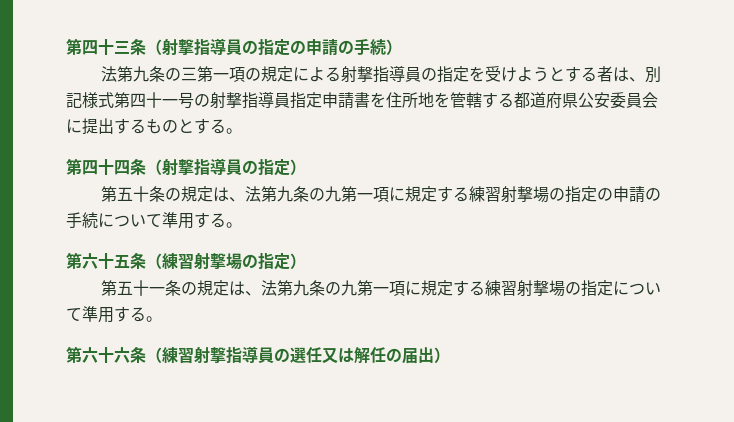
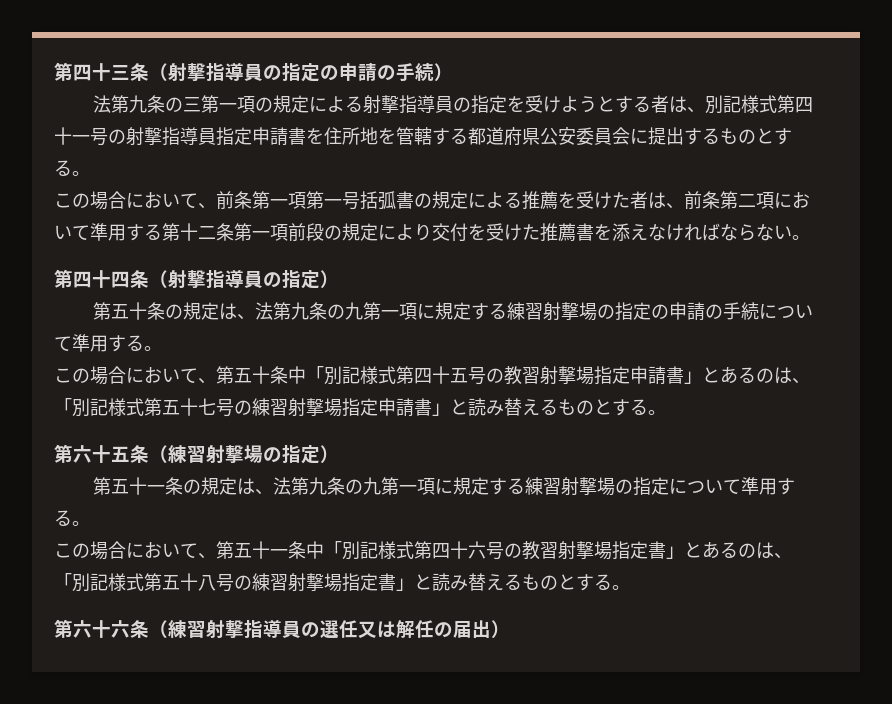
+ この場合において、前条第一項第一号括弧書の規定による推薦を受けた者は、前条第二項において準用する第十二条第一項前段の規定により交付を受けた推薦書を添えなければならない。
+ この場合において、第五十条中「別記様式第四十五号の教習射撃場指定申請書」とあるのは、「別記様式第五十七号の練習射撃場指定申請書」と読み替えるものとする。
+ この場合において、第五十一条中「別記様式第四十六号の教習射撃場指定書」とあるのは、「別記様式第五十八号の練習射撃場指定書」と読み替えるものとする。

